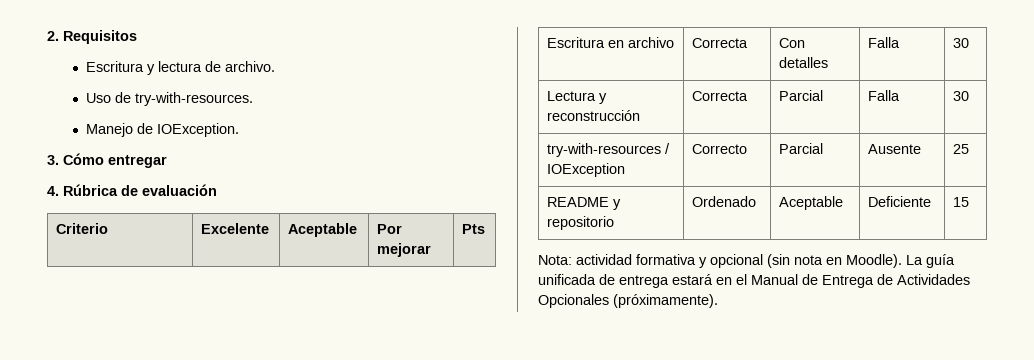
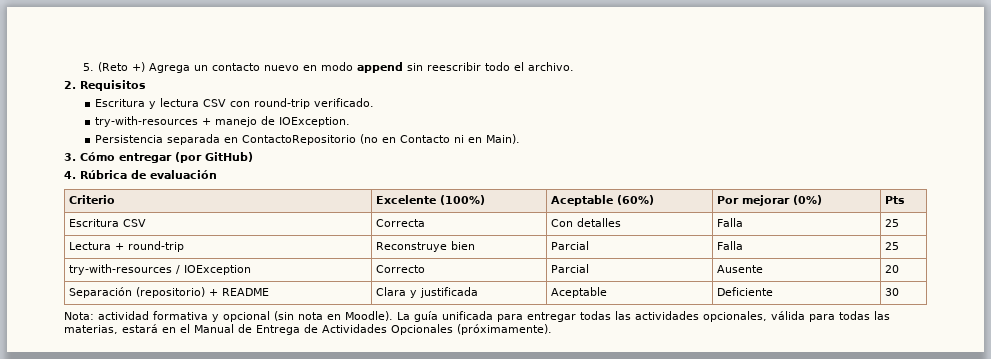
+ 5. (Reto +) Agrega un contacto nuevo en modo append sin reescribir todo el archivo.
- Escritura y lectura de archivo.
- Uso de try-with-resources.
- Manejo de IOException.
+ Escritura y lectura CSV con round-trip verificado.
+ try-with-resources + manejo de IOException.
+ Persistencia separada en ContactoRepositorio (no en Contacto ni en Main).
- 3. Cómo entregar
+ 3. Cómo entregar (por GitHub)
- Criterio | Excelente | Aceptable | Por mejorar | Pts
+ Criterio | Excelente (100%) | Aceptable (60%) | Por mejorar (0%) | Pts
- Escritura en archivo | Correcta | Con detalles | Falla | 30
+ Escritura CSV | Correcta | Con detalles | Falla | 25
- Lectura y reconstrucción | Correcta | Parcial | Falla | 30
+ Lectura + round-trip | Reconstruye bien | Parcial | Falla | 25
- try-with-resources / IOException | Correcto | Parcial | Ausente | 25
- README y repositorio | Ordenado | Aceptable | Deficiente | 15
+ try-with-resources / IOException | Correcto | Parcial | Ausente | 20
+ Separación (repositorio) + README | Clara y justificada | Aceptable | Deficiente | 30
- La guía unificada de entrega estará en el Manual de Entrega de Actividades Opcionales (próximamente).
+ La guía unificada para entregar todas las actividades opcionales, válida para todas las materias, estará en el Manual de Entrega de Actividades Opcionales (próximamente).

